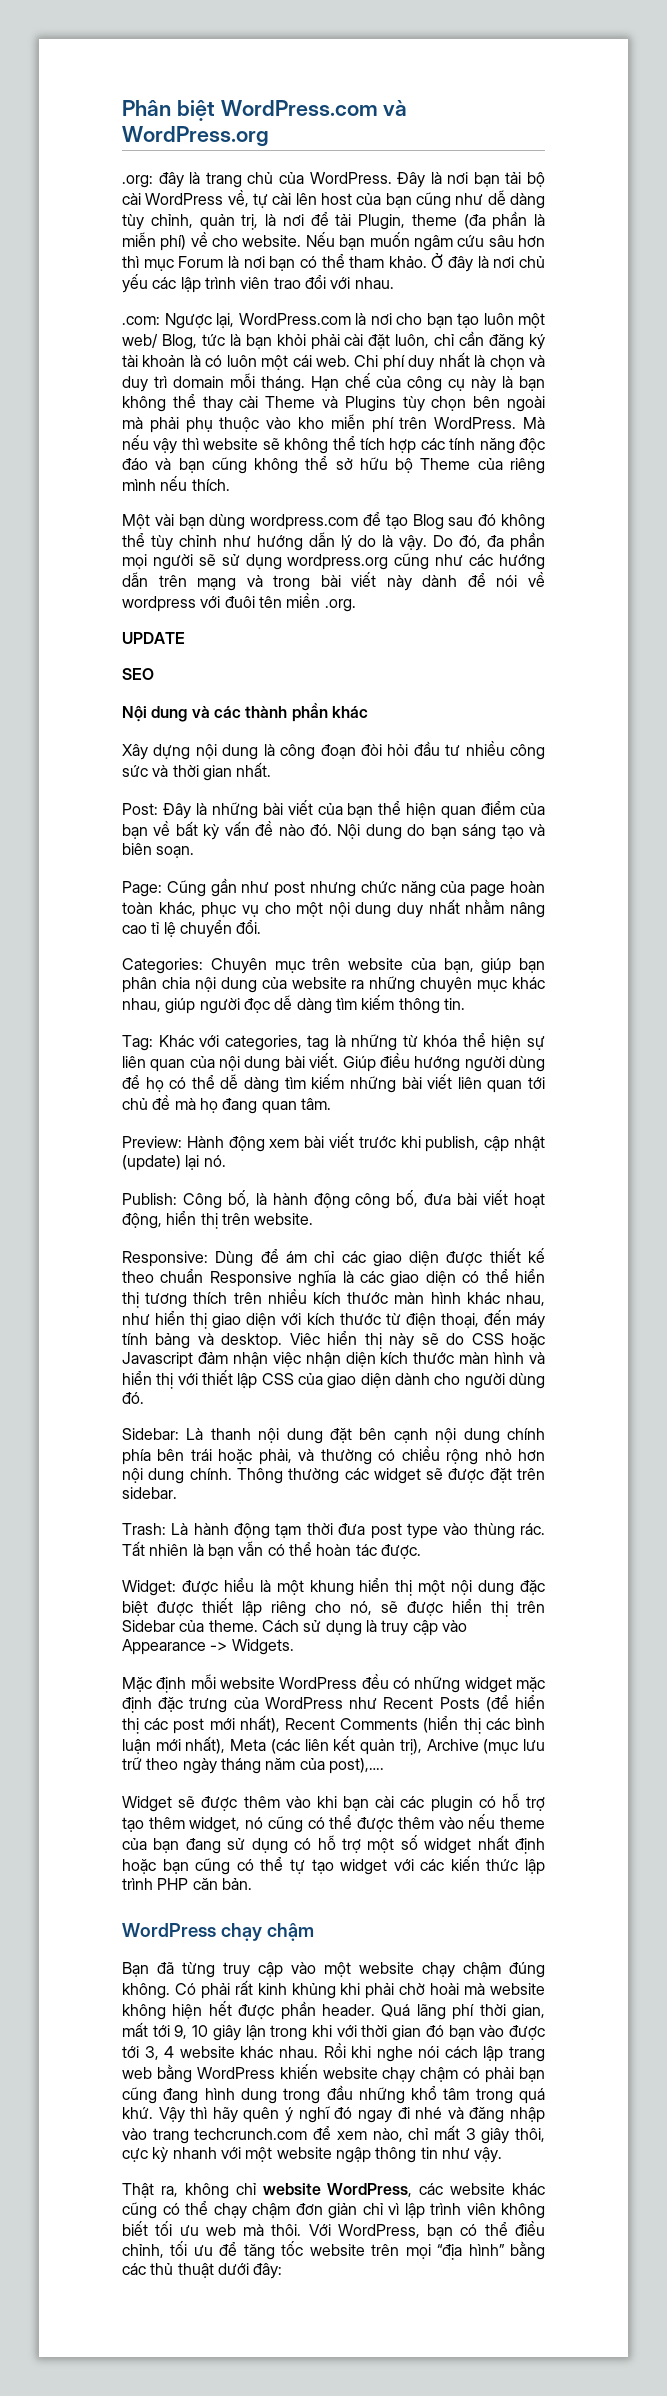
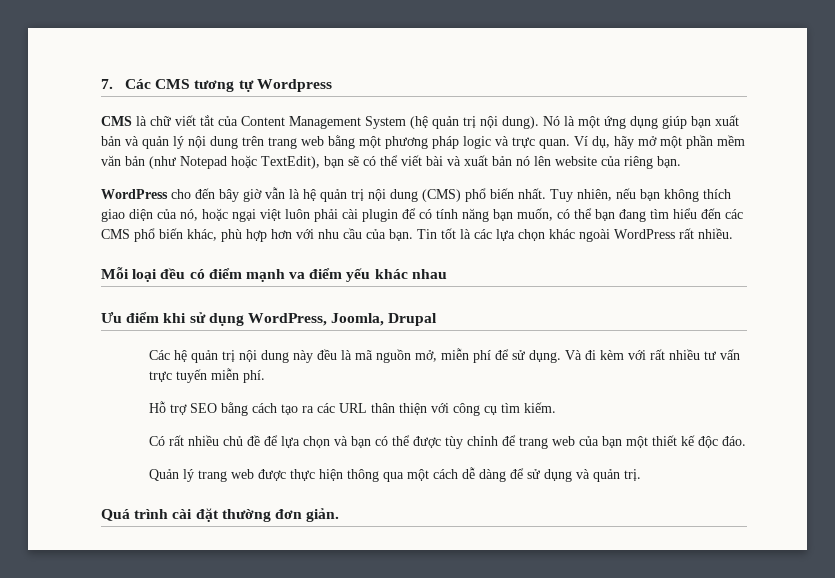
- Phân biệt WordPress.com và WordPress.org
- .org: đây là trang chủ của WordPress. Đây là nơi bạn tải bộ cài WordPress về, tự cài lên host của bạn cũng như dễ dàng tùy chỉnh, quản trị, là nơi để tải Plugin, theme (đa phần là miễn phí) về cho website. Nếu bạn muốn ngâm cứu sâu hơn thì mục Forum là nơi bạn có thể tham khảo. Ở đây là nơi chủ yếu các lập trình viên trao đổi với nhau.
- .com: Ngược lại, WordPress.com là nơi cho bạn tạo luôn một web/ Blog, tức là bạn khỏi phải cài đặt luôn, chỉ cần đăng ký tài khoản là có luôn một cái web. Chi phí duy nhất là chọn và duy trì domain mỗi tháng. Hạn chế của công cụ này là bạn không thể thay cài Theme và Plugins tùy chọn bên ngoài mà phải phụ thuộc vào kho miễn phí trên WordPress. Mà nếu vậy thì website sẽ không thể tích hợp các tính năng độc đáo và bạn cũng không thể sở hữu bộ Theme của riêng mình nếu thích.
- Một vài bạn dùng wordpress.com để tạo Blog sau đó không thể tùy chỉnh như hướng dẫn lý do là vậy. Do đó, đa phần mọi người sẽ sử dụng wordpress.org cũng như các hướng dẫn trên mạng và trong bài viết này dành để nói về wordpress với đuôi tên miền .org.
- UPDATE
- SEO
- Nội dung và các thành phần khác
- Xây dựng nội dung là công đoạn đòi hỏi đầu tư nhiều công sức và thời gian nhất.
- Post: Đây là những bài viết của bạn thể hiện quan điểm của bạn về bất kỳ vấn đề nào đó. Nội dung do bạn sáng tạo và biên soạn.
- Page: Cũng gần như post nhưng chức năng của page hoàn toàn khác, phục vụ cho một nội dung duy nhất nhằm nâng cao tỉ lệ chuyển đổi.
- Categories: Chuyên mục trên website của bạn, giúp bạn phân chia nội dung của website ra những chuyên mục khác nhau, giúp người đọc dễ dàng tìm kiếm thông tin.
- Tag: Khác với categories, tag là những từ khóa thể hiện sự liên quan của nội dung bài viết. Giúp điều hướng người dùng để họ có thể dễ dàng tìm kiếm những bài viết liên quan tới chủ đề mà họ đang quan tâm.
- Preview: Hành động xem bài viết trước khi publish, cập nhật (update) lại nó.
- Publish: Công bố, là hành động công bố, đưa bài viết hoạt động, hiển thị trên website.
- Responsive: Dùng để ám chỉ các giao diện được thiết kế theo chuẩn Responsive nghĩa là các giao diện có thể hiển thị tương thích trên nhiều kích thước màn hình khác nhau, như hiển thị giao diện với kích thước từ điện thoại, đến máy tính bảng và desktop. Viêc hiển thị này sẽ do CSS hoặc Javascript đảm nhận việc nhận diện kích thước màn hình và hiển thị với thiết lập CSS của giao diện dành cho người dùng đó.
- Sidebar: Là thanh nội dung đặt bên cạnh nội dung chính phía bên trái hoặc phải, và thường có chiều rộng nhỏ hơn nội dung chính. Thông thường các widget sẽ được đặt trên sidebar.
- Trash: Là hành động tạm thời đưa post type vào thùng rác. Tất nhiên là bạn vẫn có thể hoàn tác được.
- Widget: được hiểu là một khung hiển thị một nội dung đặc biệt được thiết lập riêng cho nó, sẽ được hiển thị trên Sidebar của theme. Cách sử dụng là truy cập vào Appearance -> Widgets.
- Mặc định mỗi website WordPress đều có những widget mặc định đặc trưng của WordPress như Recent Posts (để hiển thị các post mới nhất), Recent Comments (hiển thị các bình luận mới nhất), Meta (các liên kết quản trị), Archive (mục lưu trữ theo ngày tháng năm của post),….
- Widget sẽ được thêm vào khi bạn cài các plugin có hỗ trợ tạo thêm widget, nó cũng có thể được thêm vào nếu theme của bạn đang sử dụng có hỗ trợ một số widget nhất định hoặc bạn cũng có thể tự tạo widget với các kiến thức lập trình PHP căn bản.
- WordPress chạy chậm
- Bạn đã từng truy cập vào một website chạy chậm đúng không. Có phải rất kinh khủng khi phải chờ hoài mà website không hiện hết được phần header. Quá lãng phí thời gian, mất tới 9, 10 giây lận trong khi với thời gian đó bạn vào được tới 3, 4 website khác nhau. Rồi khi nghe nói cách lập trang web bằng WordPress khiến website chạy chậm có phải bạn cũng đang hình dung trong đầu những khổ tâm trong quá khứ. Vậy thì hãy quên ý nghĩ đó ngay đi nhé và đăng nhập vào trang techcrunch.com để xem nào, chỉ mất 3 giây thôi, cực kỳ nhanh với một website ngập thông tin như vậy.
- Thật ra, không chỉ website WordPress, các website khác cũng có thể chạy chậm đơn giản chỉ vì lập trình viên không biết tối ưu web mà thôi. Với WordPress, bạn có thể điều chỉnh, tối ưu để tăng tốc website trên mọi “địa hình” bằng các thủ thuật dưới đây:
+ 7. Các CMS tương tự Wordpress
+ CMS là chữ viết tắt của Content Management System (hệ quản trị nội dung). Nó là một ứng dụng giúp bạn xuất bản và quản lý nội dung trên trang web bằng một phương pháp logic và trực quan. Ví dụ, hãy mở một phần mềm văn bản (như Notepad hoặc TextEdit), bạn sẽ có thể viết bài và xuất bản nó lên website của riêng bạn.
+ WordPress cho đến bây giờ vẫn là hệ quản trị nội dung (CMS) phổ biến nhất. Tuy nhiên, nếu bạn không thích giao diện của nó, hoặc ngại việt luôn phải cài plugin để có tính năng bạn muốn, có thể bạn đang tìm hiểu đến các CMS phổ biến khác, phù hợp hơn với nhu cầu của bạn. Tin tốt là các lựa chọn khác ngoài WordPress rất nhiều.
+ Mỗi loại đều có điểm mạnh va điểm yếu khác nhau
+ Ưu điểm khi sử dụng WordPress, Joomla, Drupal
+ Các hệ quản trị nội dung này đều là mã nguồn mở, miễn phí để sử dụng. Và đi kèm với rất nhiều tư vấn trực tuyến miễn phí.
+ Hỗ trợ SEO bằng cách tạo ra các URL thân thiện với công cụ tìm kiếm.
+ Có rất nhiều chủ đề để lựa chọn và bạn có thể được tùy chỉnh để trang web của bạn một thiết kế độc đáo.
+ Quản lý trang web được thực hiện thông qua một cách dễ dàng để sử dụng và quản trị.
+ Quá trình cài đặt thường đơn giản.

